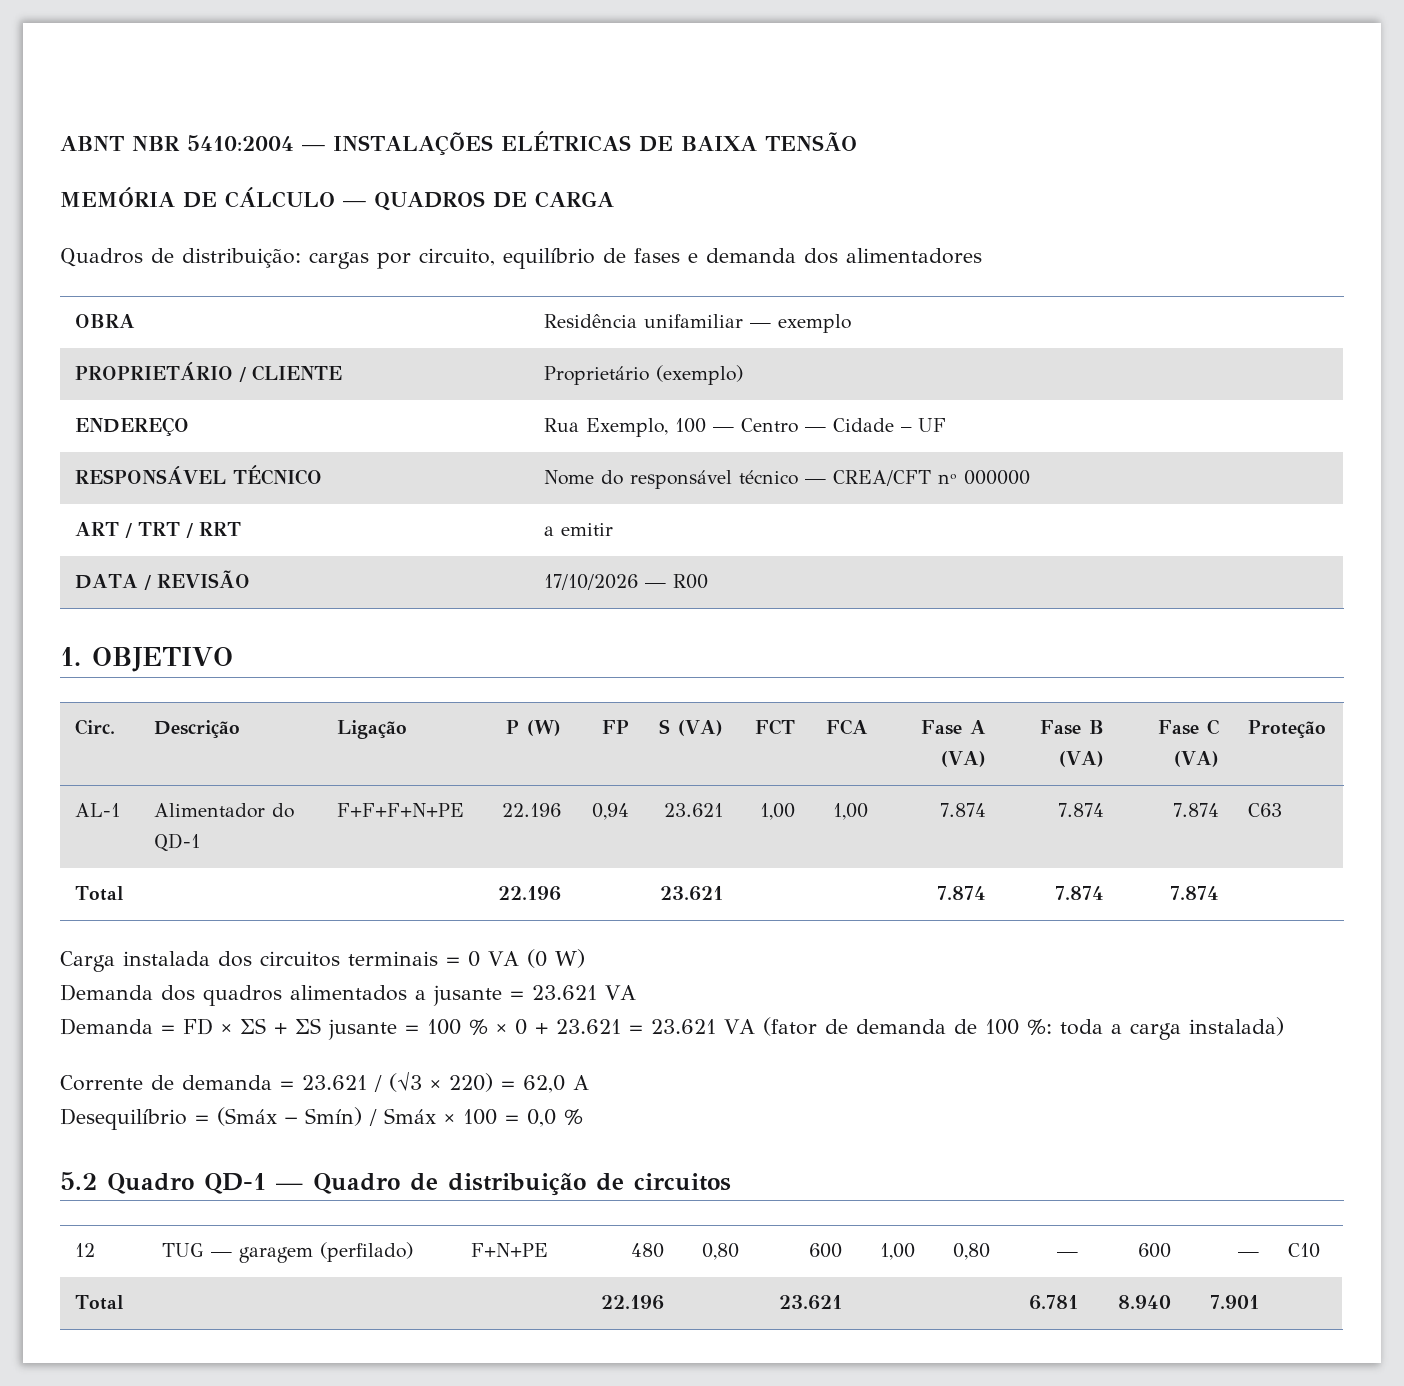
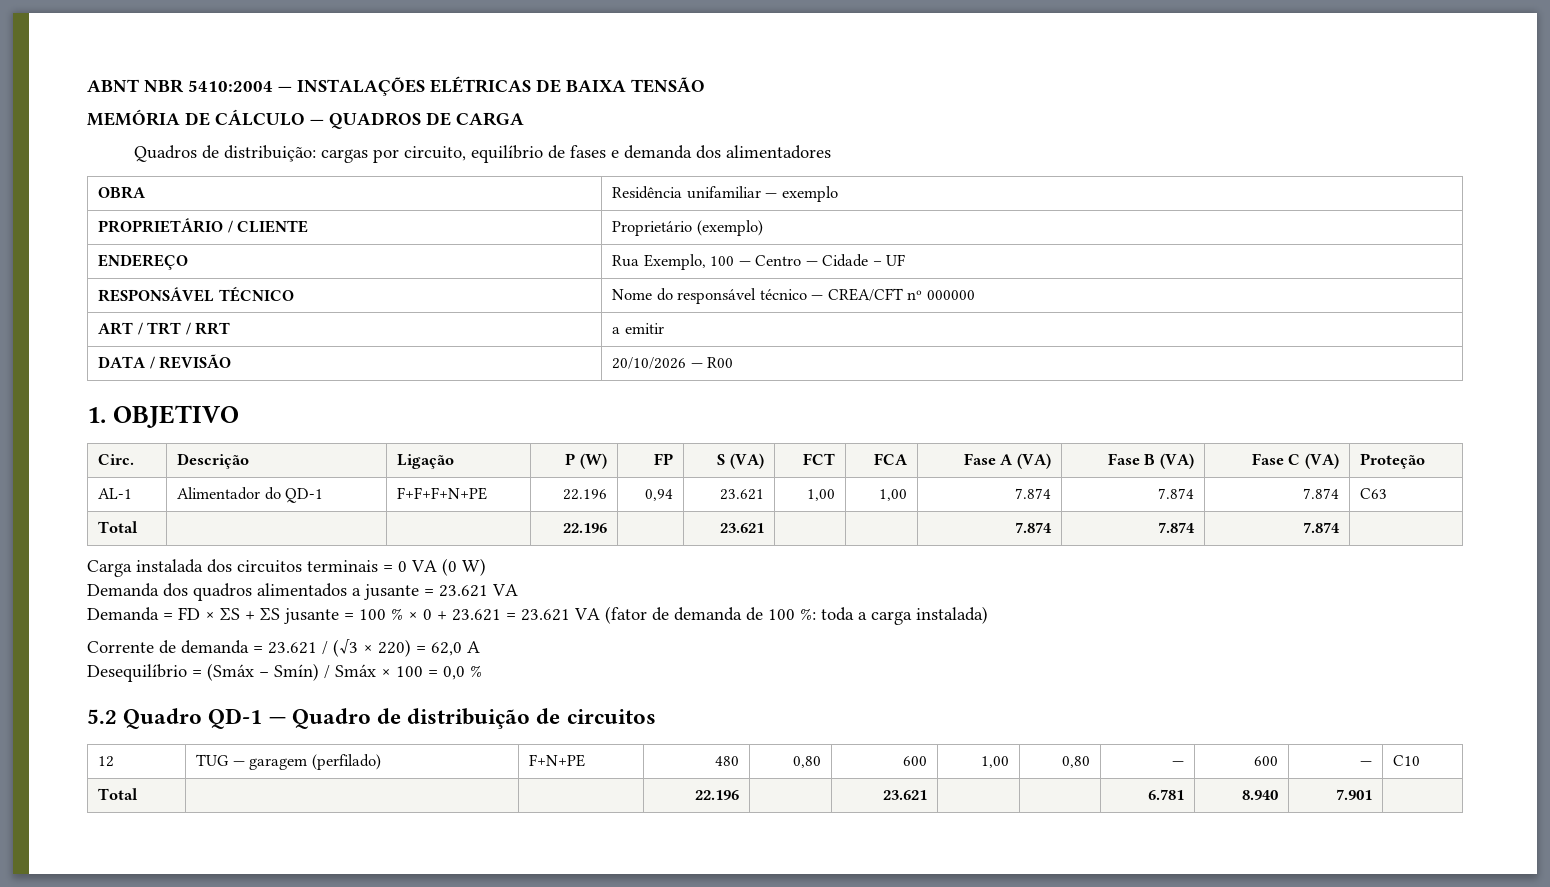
- DATA / REVISÃO | 17/10/2026 — R00
+ DATA / REVISÃO | 20/10/2026 — R00

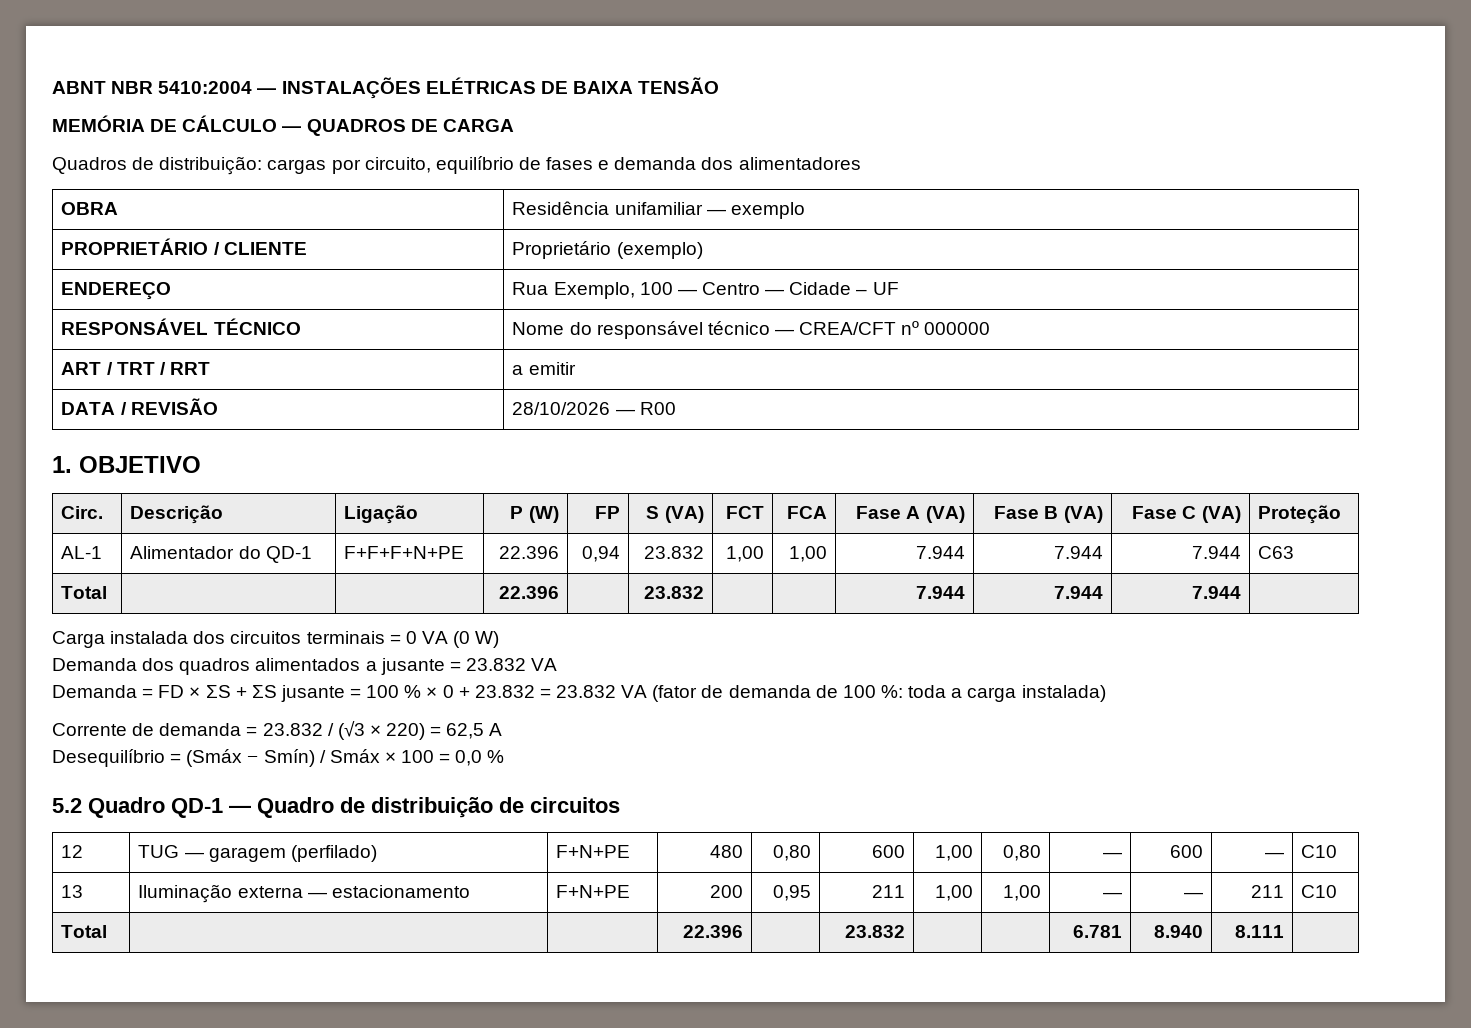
- DATA / REVISÃO | 20/10/2026 — R00
+ DATA / REVISÃO | 28/10/2026 — R00
- AL-1 | Alimentador do QD-1 | F+F+F+N+PE | 22.196 | 0,94 | 23.621 | 1,00 | 1,00 | 7.874 | 7.874 | 7.874 | C63
+ AL-1 | Alimentador do QD-1 | F+F+F+N+PE | 22.396 | 0,94 | 23.832 | 1,00 | 1,00 | 7.944 | 7.944 | 7.944 | C63
- Total | | | 22.196 | | 23.621 | | | 7.874 | 7.874 | 7.874 |
+ Total | | | 22.396 | | 23.832 | | | 7.944 | 7.944 | 7.944 |
- Demanda dos quadros alimentados a jusante = 23.621 VA
+ Demanda dos quadros alimentados a jusante = 23.832 VA
- Demanda = FD × ΣS + ΣS jusante = 100 % × 0 + 23.621 = 23.621 VA (fator de demanda de 100 %: toda a carga instalada)
+ Demanda = FD × ΣS + ΣS jusante = 100 % × 0 + 23.832 = 23.832 VA (fator de demanda de 100 %: toda a carga instalada)
- Corrente de demanda = 23.621 / (√3 × 220) = 62,0 A
+ Corrente de demanda = 23.832 / (√3 × 220) = 62,5 A
- Total | | | 22.196 | | 23.621 | | | 6.781 | 8.940 | 7.901 |
+ 13 | Iluminação externa — estacionamento | F+N+PE | 200 | 0,95 | 211 | 1,00 | 1,00 | — | — | 211 | C10
+ Total | | | 22.396 | | 23.832 | | | 6.781 | 8.940 | 8.111 |

